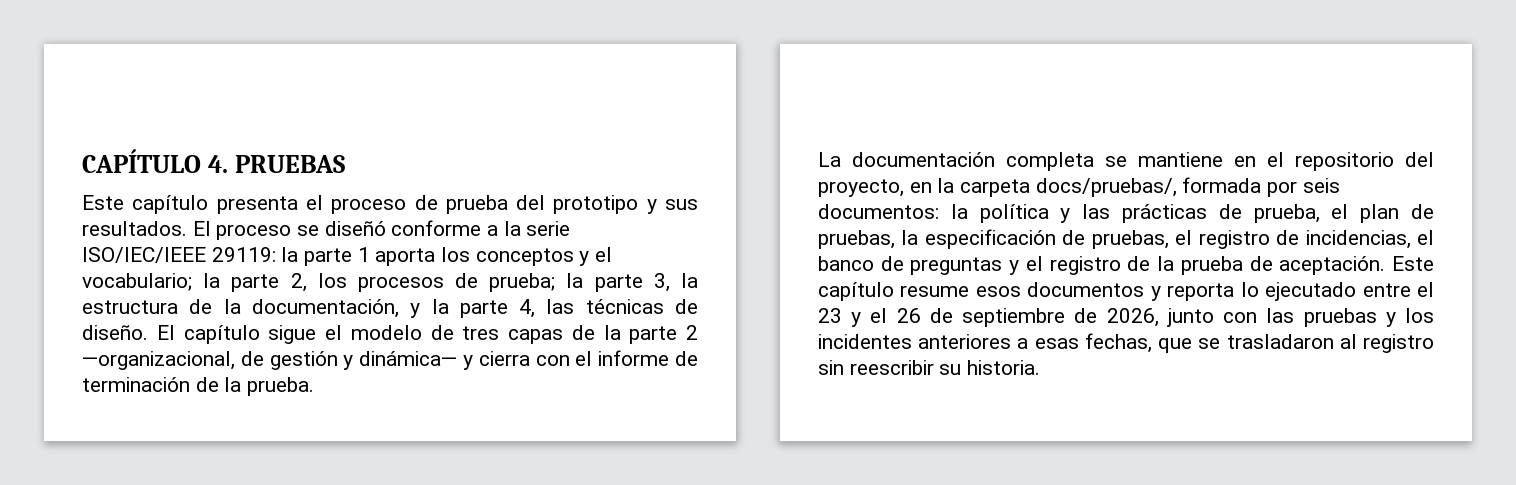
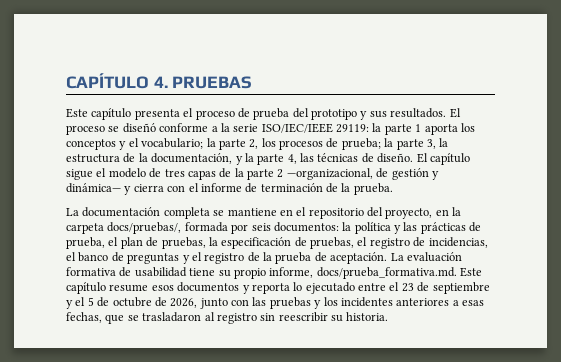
- Este capítulo resume esos documentos y reporta lo ejecutado entre el 23 y el 26 de septiembre de 2026, junto con las pruebas y los incidentes anteriores a esas fechas, que se trasladaron al registro sin reescribir su historia.
+ La evaluación formativa de usabilidad tiene su propio informe, docs/prueba_formativa.md. Este capítulo resume esos documentos y reporta lo ejecutado entre el 23 de septiembre y el 5 de octubre de 2026, junto con las pruebas y los incidentes anteriores a esas fechas, que se trasladaron al registro sin reescribir su historia.

